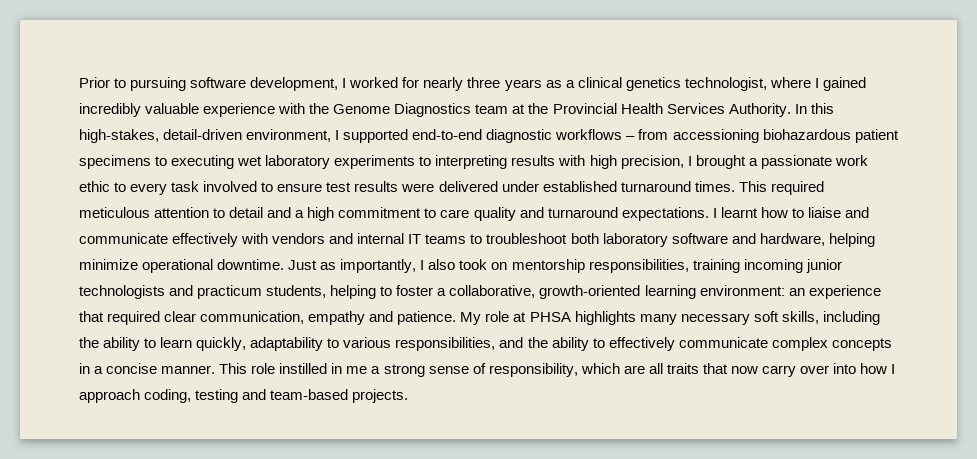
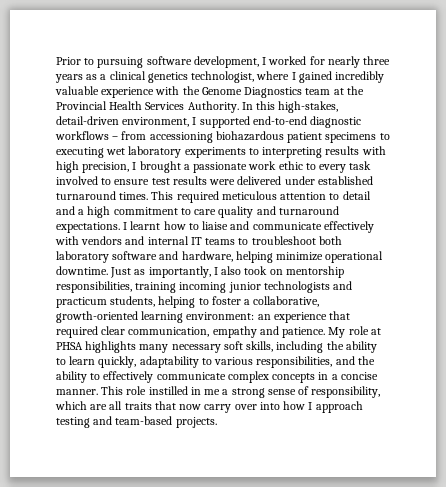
- This role instilled in me a strong sense of responsibility, which are all traits that now carry over into how I approach coding, testing and team-based projects.
+ This role instilled in me a strong sense of responsibility, which are all traits that now carry over into how I approach testing and team-based projects.

